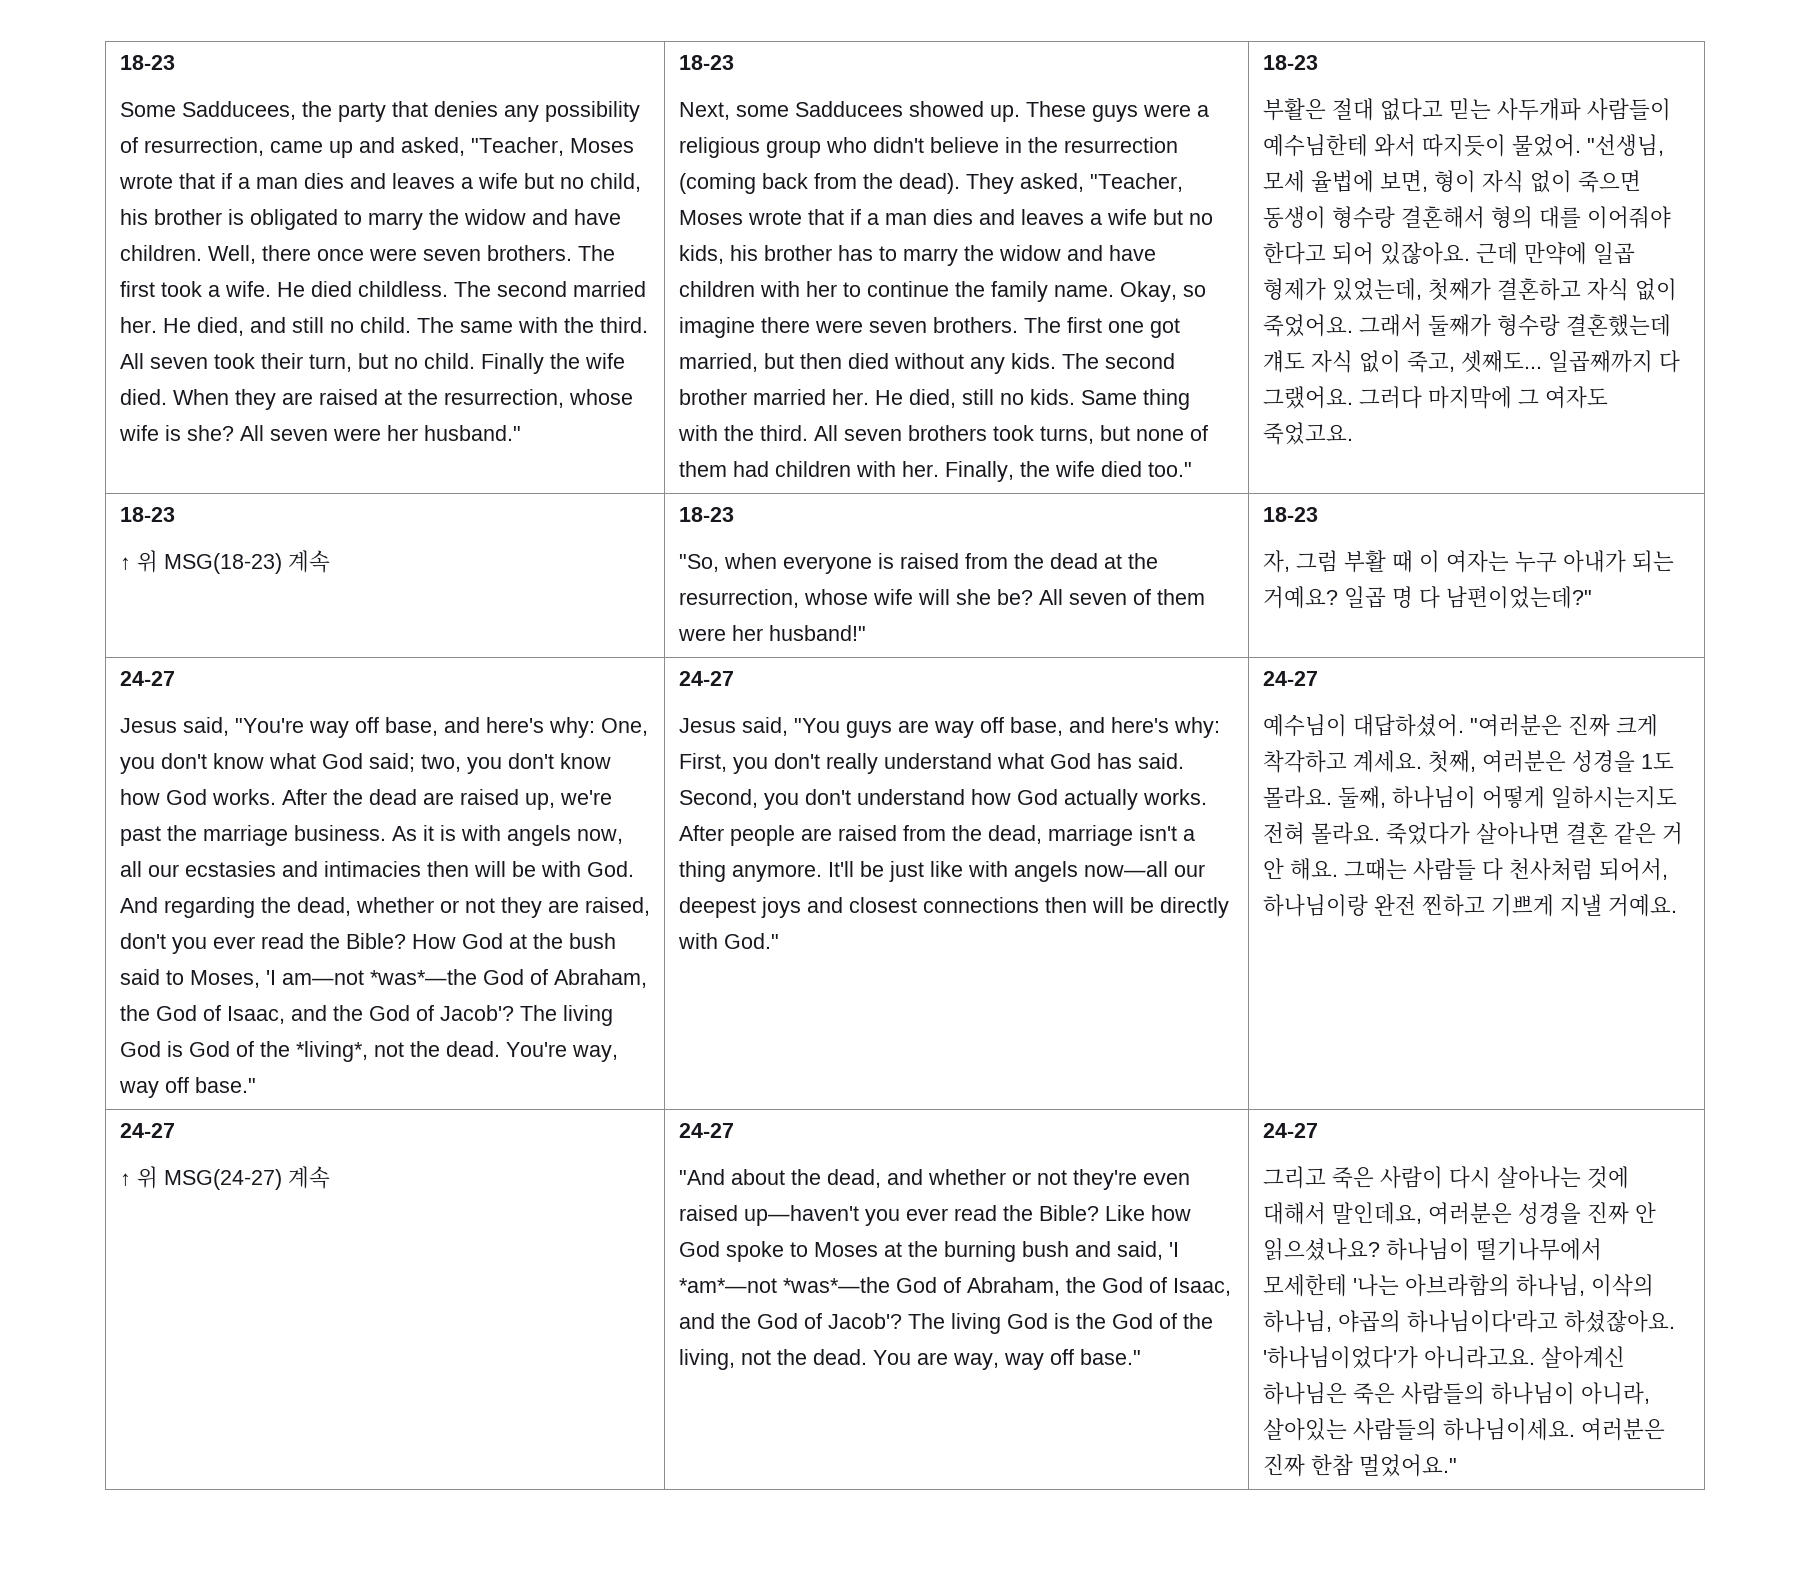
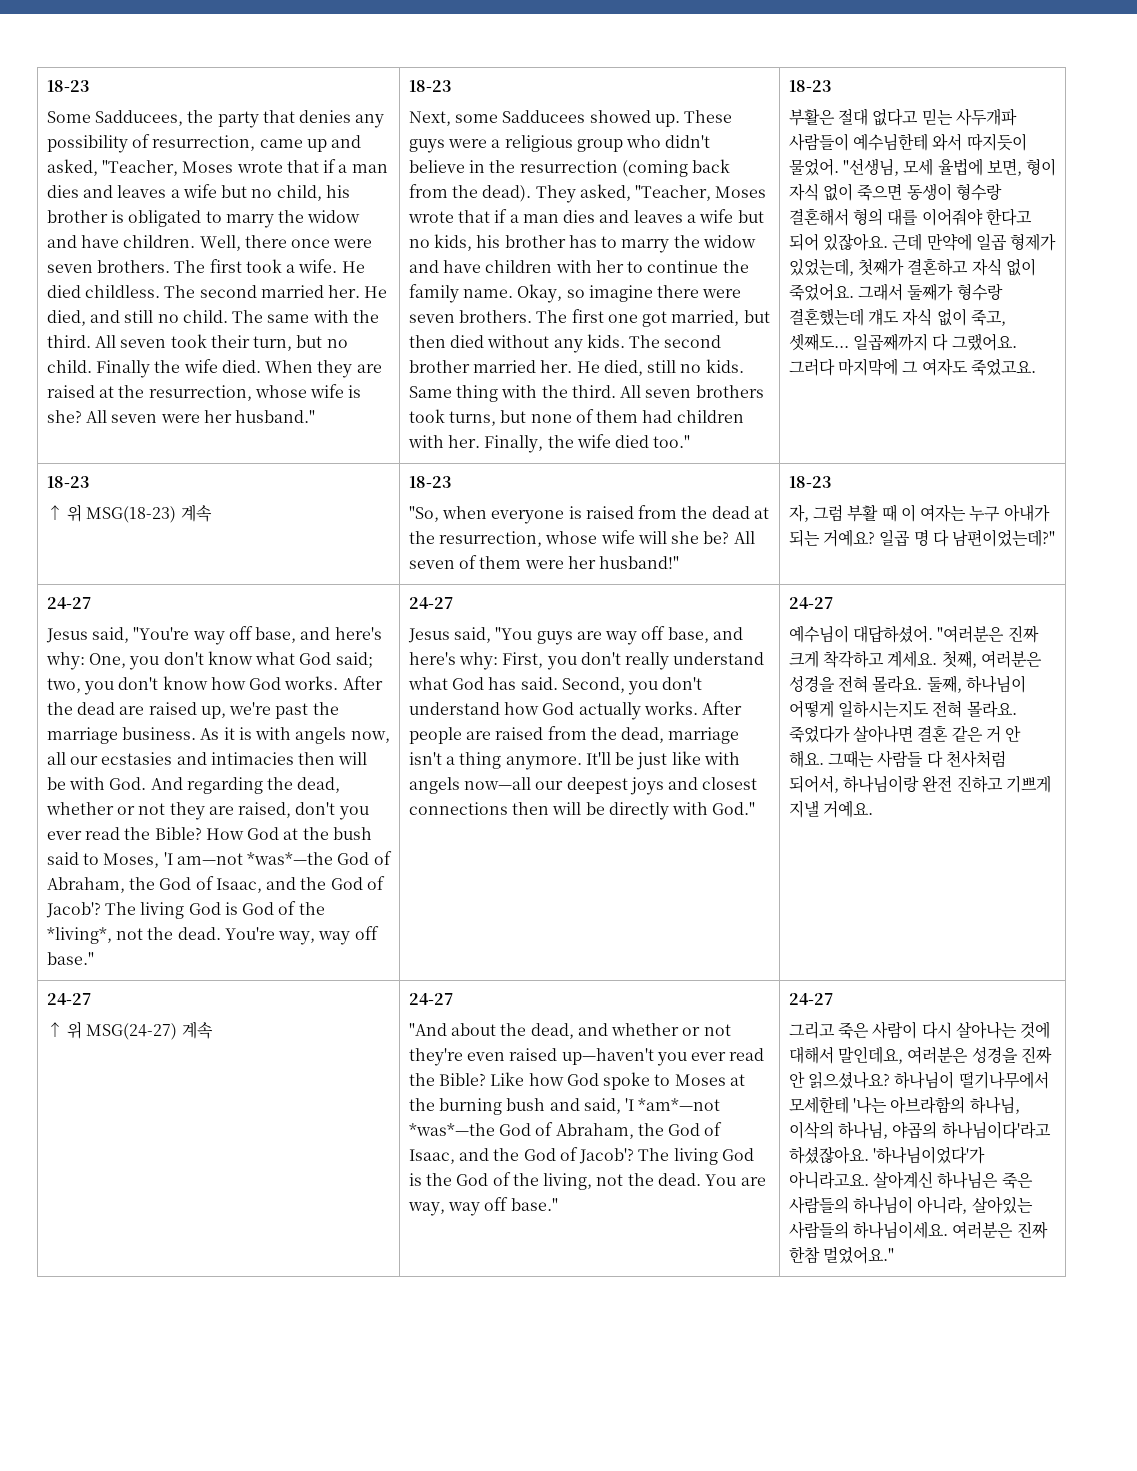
- 첫째, 여러분은 성경을 1도 몰라요.
+ 첫째, 여러분은 성경을 전혀 몰라요.
- 그때는 사람들 다 천사처럼 되어서, 하나님이랑 완전 찐하고 기쁘게 지낼 거예요.
+ 그때는 사람들 다 천사처럼 되어서, 하나님이랑 완전 진하고 기쁘게 지낼 거예요.

